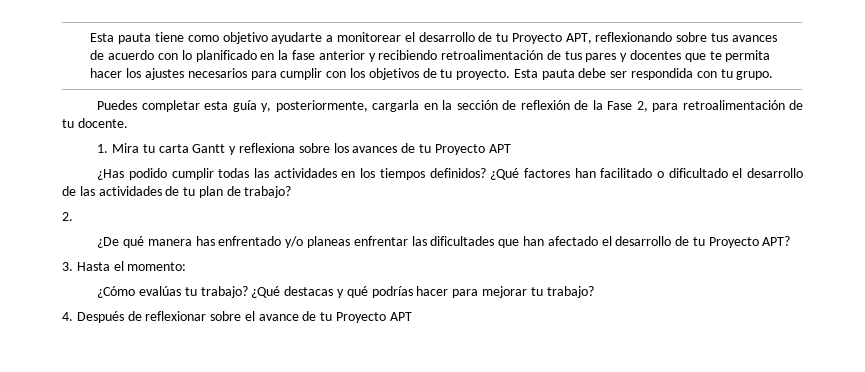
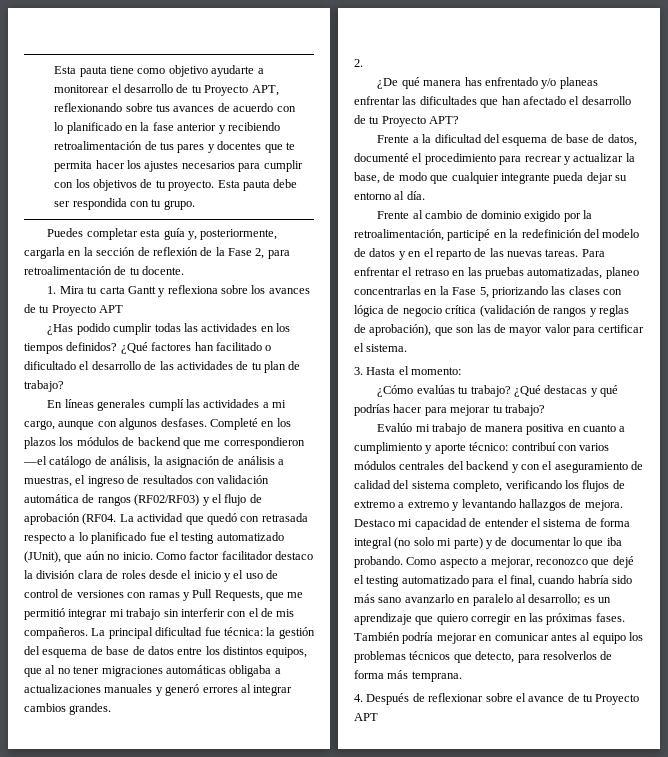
+ En líneas generales cumplí las actividades a mi cargo, aunque con algunos desfases. Completé en los plazos los módulos de backend que me correspondieron —el catálogo de análisis, la asignación de análisis a muestras, el ingreso de resultados con validación automática de rangos (RF02/RF03) y el flujo de aprobación (RF04. La actividad que quedó con retrasada respecto a lo planificado fue el testing automatizado (JUnit), que aún no inicio. Como factor facilitador destaco la división clara de roles desde el inicio y el uso de control de versiones con ramas y Pull Requests, que me permitió integrar mi trabajo sin interferir con el de mis compañeros. La principal dificultad fue técnica: la gestión del esquema de base de datos entre los distintos equipos, que al no tener migraciones automáticas obligaba a actualizaciones manuales y generó errores al integrar cambios grandes.
+ Frente a la dificultad del esquema de base de datos, documenté el procedimiento para recrear y actualizar la base, de modo que cualquier integrante pueda dejar su entorno al día.
+ Frente al cambio de dominio exigido por la retroalimentación, participé en la redefinición del modelo de datos y en el reparto de las nuevas tareas. Para enfrentar el retraso en las pruebas automatizadas, planeo concentrarlas en la Fase 5, priorizando las clases con lógica de negocio crítica (validación de rangos y reglas de aprobación), que son las de mayor valor para certificar el sistema.
+ Evalúo mi trabajo de manera positiva en cuanto a cumplimiento y aporte técnico: contribuí con varios módulos centrales del backend y con el aseguramiento de calidad del sistema completo, verificando los flujos de extremo a extremo y levantando hallazgos de mejora. Destaco mi capacidad de entender el sistema de forma integral (no solo mi parte) y de documentar lo que iba probando. Como aspecto a mejorar, reconozco que dejé el testing automatizado para el final, cuando habría sido más sano avanzarlo en paralelo al desarrollo; es un aprendizaje que quiero corregir en las próximas fases. También podría mejorar en comunicar antes al equipo los problemas técnicos que detecto, para resolverlos de forma más temprana.

